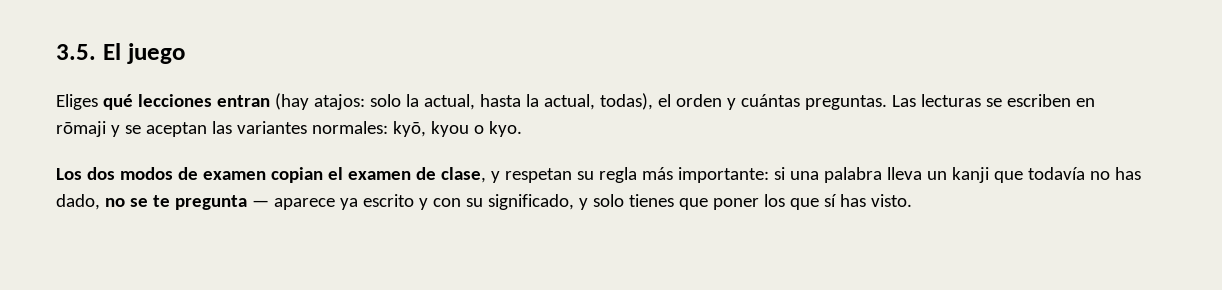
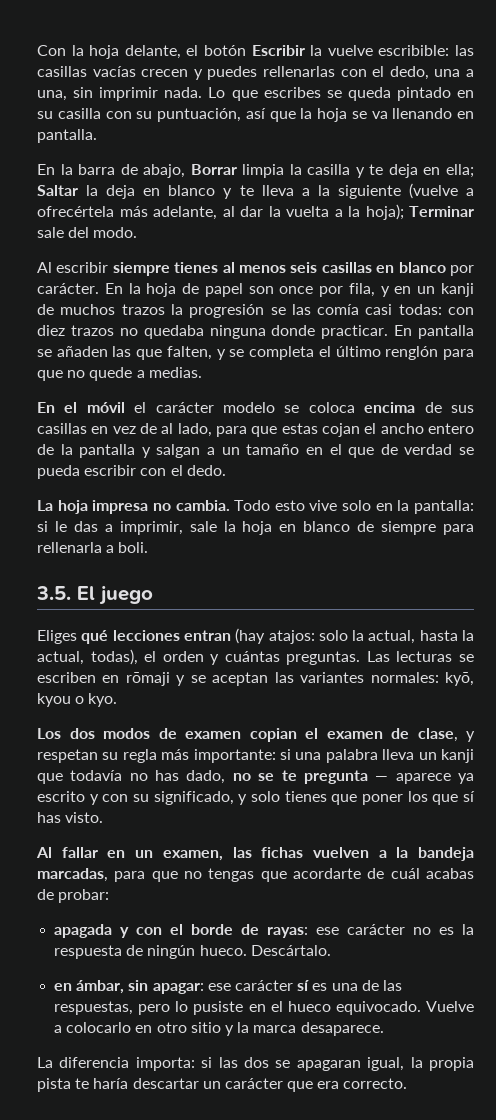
+ Con la hoja delante, el botón Escribir la vuelve escribible: las casillas vacías crecen y puedes rellenarlas con el dedo, una a una, sin imprimir nada. Lo que escribes se queda pintado en su casilla con su puntuación, así que la hoja se va llenando en pantalla.
+ En la barra de abajo, Borrar limpia la casilla y te deja en ella; Saltar la deja en blanco y te lleva a la siguiente (vuelve a ofrecértela más adelante, al dar la vuelta a la hoja); Terminar sale del modo.
+ Al escribir siempre tienes al menos seis casillas en blanco por carácter. En la hoja de papel son once por fila, y en un kanji de muchos trazos la progresión se las comía casi todas: con diez trazos no quedaba ninguna donde practicar. En pantalla se añaden las que falten, y se completa el último renglón para que no quede a medias.
+ En el móvil el carácter modelo se coloca encima de sus casillas en vez de al lado, para que estas cojan el ancho entero de la pantalla y salgan a un tamaño en el que de verdad se pueda escribir con el dedo.
+ La hoja impresa no cambia. Todo esto vive solo en la pantalla: si le das a imprimir, sale la hoja en blanco de siempre para rellenarla a boli.
+ Al fallar en un examen, las fichas vuelven a la bandeja marcadas, para que no tengas que acordarte de cuál acabas de probar:
+ apagada y con el borde de rayas: ese carácter no es la respuesta de ningún hueco. Descártalo.
+ en ámbar, sin apagar: ese carácter sí es una de las respuestas, pero lo pusiste en el hueco equivocado. Vuelve a colocarlo en otro sitio y la marca desaparece.
+ La diferencia importa: si las dos se apagaran igual, la propia pista te haría descartar un carácter que era correcto.

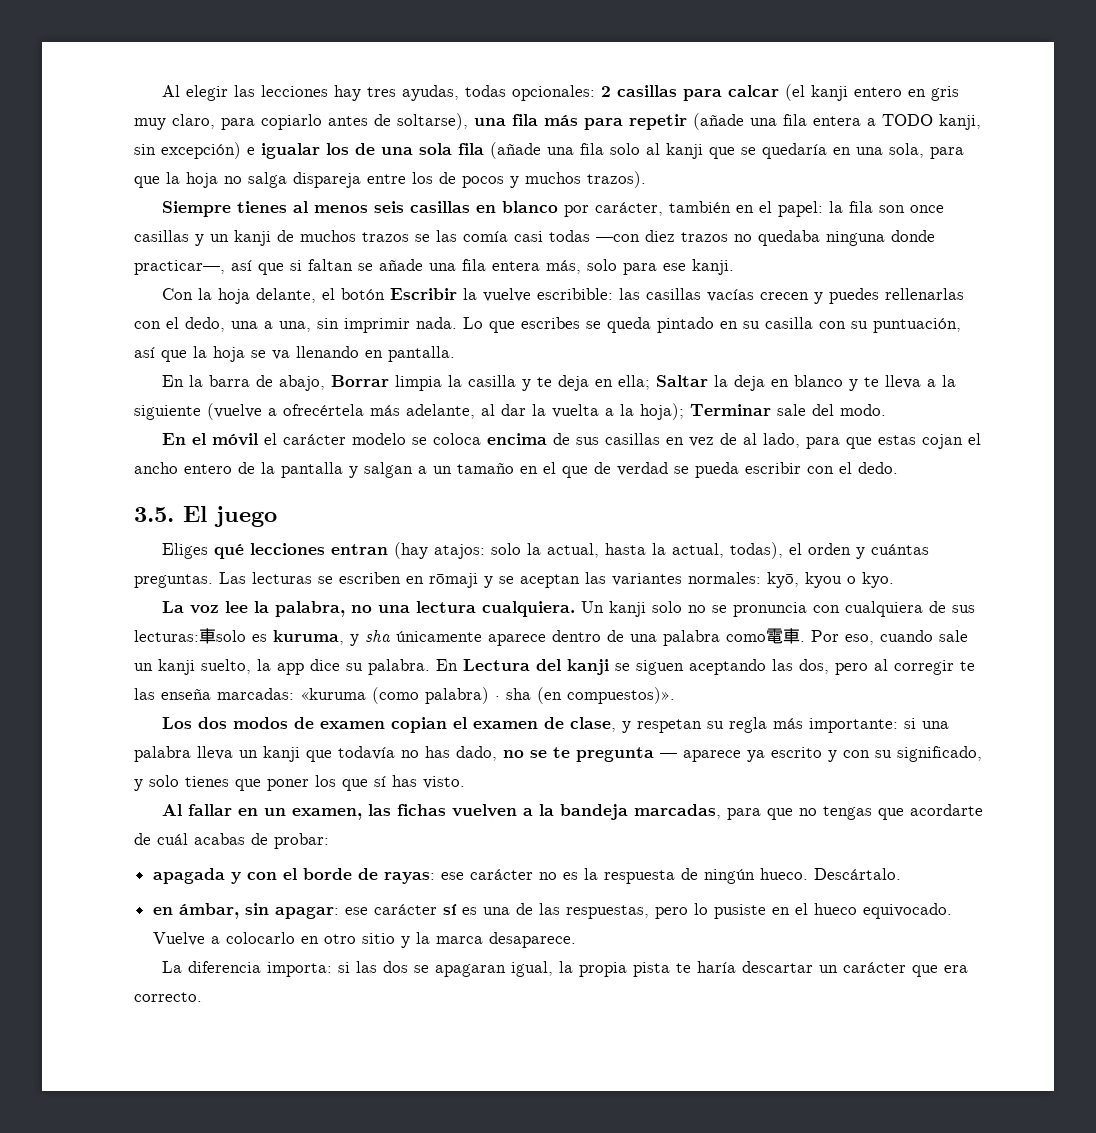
+ Al elegir las lecciones hay tres ayudas, todas opcionales: 2 casillas para calcar (el kanji entero en gris muy claro, para copiarlo antes de soltarse), una fila más para repetir (añade una fila entera a TODO kanji, sin excepción) e igualar los de una sola fila (añade una fila solo al kanji que se quedaría en una sola, para que la hoja no salga dispareja entre los de pocos y muchos trazos).
+ Siempre tienes al menos seis casillas en blanco por carácter, también en el papel: la fila son once casillas y un kanji de muchos trazos se las comía casi todas —con diez trazos no quedaba ninguna donde practicar—, así que si faltan se añade una fila entera más, solo para ese kanji.
- Al escribir siempre tienes al menos seis casillas en blanco por carácter. En la hoja de papel son once por fila, y en un kanji de muchos trazos la progresión se las comía casi todas: con diez trazos no quedaba ninguna donde practicar. En pantalla se añaden las que falten, y se completa el último renglón para que no quede a medias.
- La hoja impresa no cambia. Todo esto vive solo en la pantalla: si le das a imprimir, sale la hoja en blanco de siempre para rellenarla a boli.
+ La voz lee la palabra, no una lectura cualquiera. Un kanji solo no se pronuncia con cualquiera de sus lecturas:車solo es kuruma, y sha únicamente aparece dentro de una palabra como電車. Por eso, cuando sale un kanji suelto, la app dice su palabra. En Lectura del kanji se siguen aceptando las dos, pero al corregir te las enseña marcadas: «kuruma (como palabra) · sha (en compuestos)».

